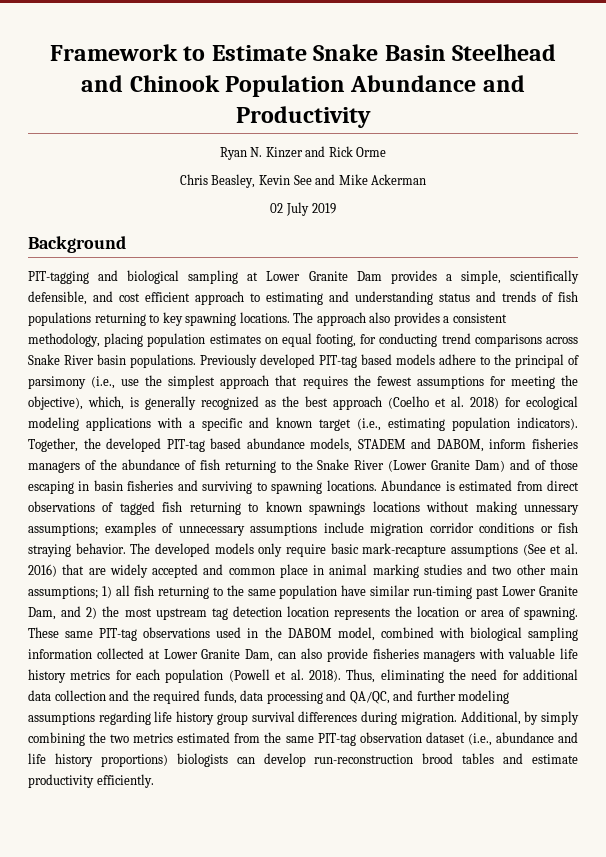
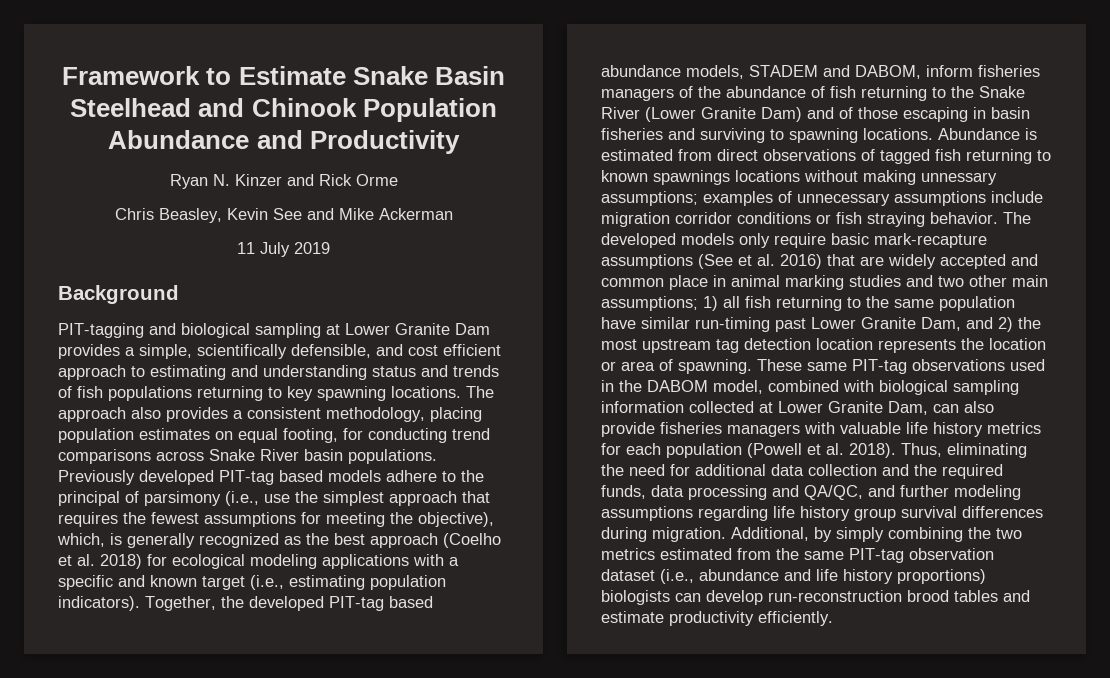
- 02 July 2019
+ 11 July 2019

